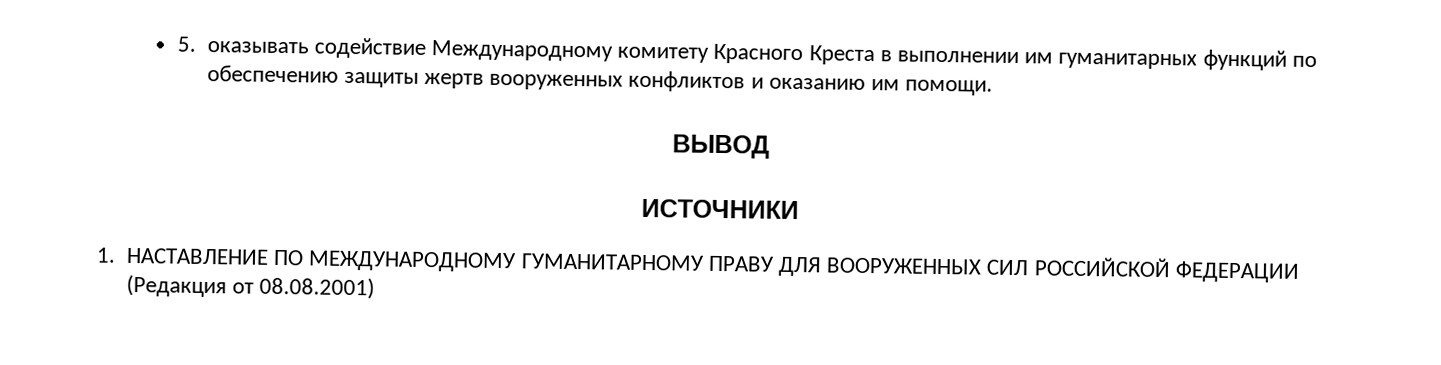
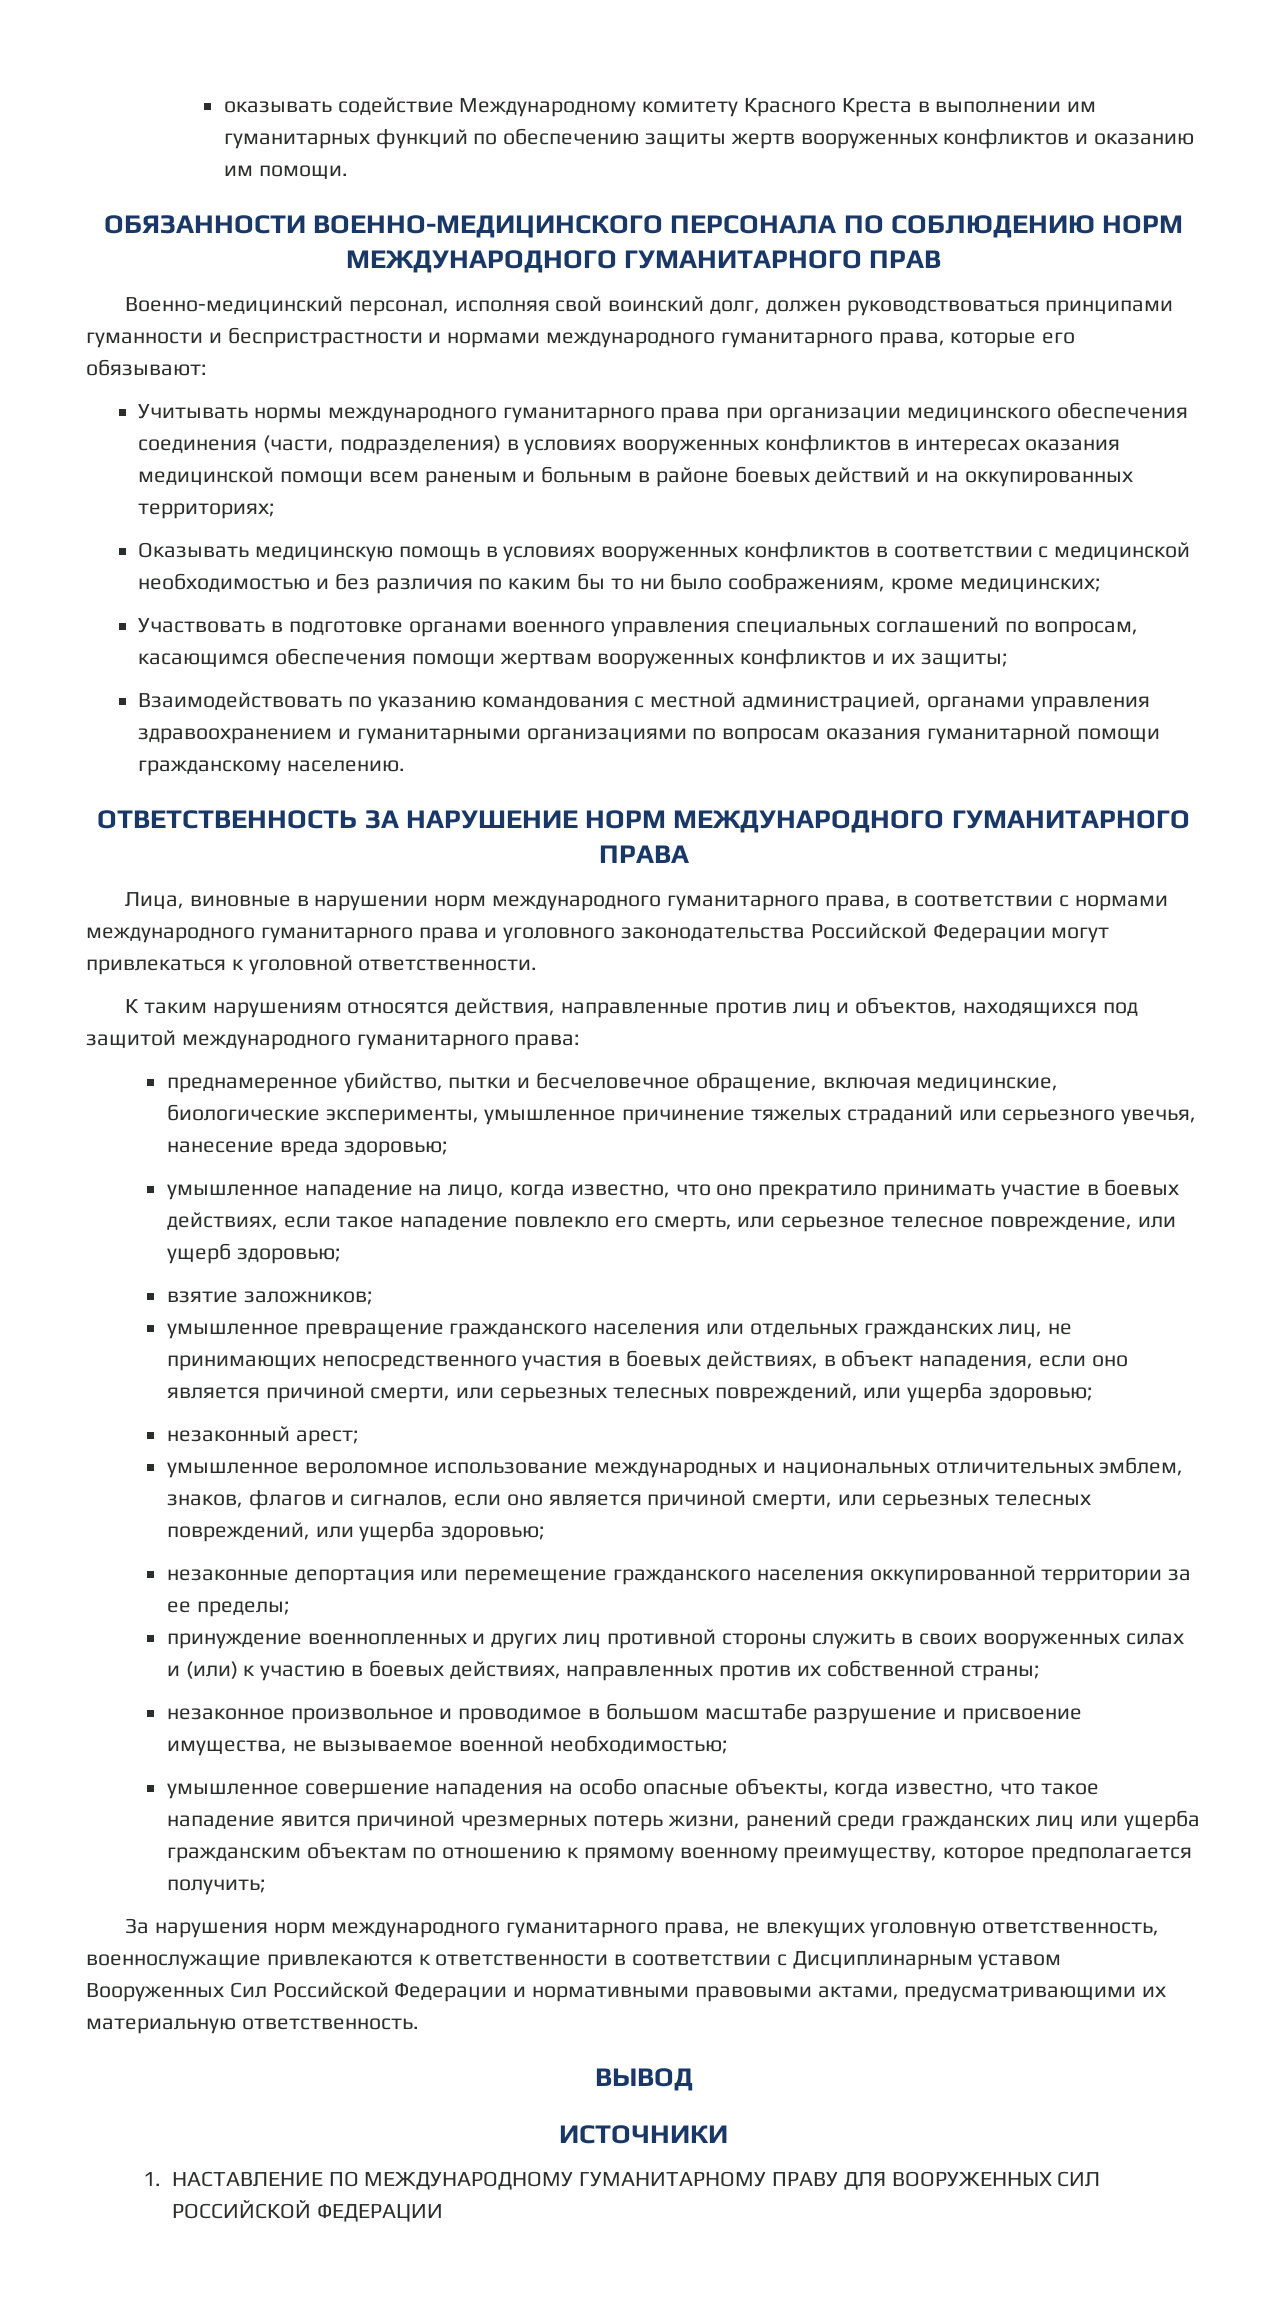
- 5. оказывать содействие Международному комитету Красного Креста в выполнении им гуманитарных функций по обеспечению защиты жертв вооруженных конфликтов и оказанию им помощи.
+ оказывать содействие Международному комитету Красного Креста в выполнении им гуманитарных функций по обеспечению защиты жертв вооруженных конфликтов и оказанию им помощи.
+ ОБЯЗАННОСТИ ВОЕННО-МЕДИЦИНСКОГО ПЕРСОНАЛА ПО СОБЛЮДЕНИЮ НОРМ МЕЖДУНАРОДНОГО ГУМАНИТАРНОГО ПРАВ
+ Военно-медицинский персонал, исполняя свой воинский долг, должен руководствоваться принципами гуманности и беспристрастности и нормами международного гуманитарного права, которые его обязывают:
+ Учитывать нормы международного гуманитарного права при организации медицинского обеспечения соединения (части, подразделения) в условиях вооруженных конфликтов в интересах оказания медицинской помощи всем раненым и больным в районе боевых действий и на оккупированных территориях;
+ Оказывать медицинскую помощь в условиях вооруженных конфликтов в соответствии с медицинской необходимостью и без различия по каким бы то ни было соображениям, кроме медицинских;
+ Участвовать в подготовке органами военного управления специальных соглашений по вопросам, касающимся обеспечения помощи жертвам вооруженных конфликтов и их защиты;
+ Взаимодействовать по указанию командования с местной администрацией, органами управления здравоохранением и гуманитарными организациями по вопросам оказания гуманитарной помощи гражданскому населению.
+ ОТВЕТСТВЕННОСТЬ ЗА НАРУШЕНИЕ НОРМ МЕЖДУНАРОДНОГО ГУМАНИТАРНОГО ПРАВА
+ Лица, виновные в нарушении норм международного гуманитарного права, в соответствии с нормами международного гуманитарного права и уголовного законодательства Российской Федерации могут привлекаться к уголовной ответственности.
+ К таким нарушениям относятся действия, направленные против лиц и объектов, находящихся под защитой международного гуманитарного права:
+ преднамеренное убийство, пытки и бесчеловечное обращение, включая медицинские, биологические эксперименты, умышленное причинение тяжелых страданий или серьезного увечья, нанесение вреда здоровью;
+ умышленное нападение на лицо, когда известно, что оно прекратило принимать участие в боевых действиях, если такое нападение повлекло его смерть, или серьезное телесное повреждение, или ущерб здоровью;
+ взятие заложников;
+ умышленное превращение гражданского населения или отдельных гражданских лиц, не принимающих непосредственного участия в боевых действиях, в объект нападения, если оно является причиной смерти, или серьезных телесных повреждений, или ущерба здоровью;
+ незаконный арест;
+ умышленное вероломное использование международных и национальных отличительных эмблем, знаков, флагов и сигналов, если оно является причиной смерти, или серьезных телесных повреждений, или ущерба здоровью;
+ незаконные депортация или перемещение гражданского населения оккупированной территории за ее пределы;
+ принуждение военнопленных и других лиц противной стороны служить в своих вооруженных силах и (или) к участию в боевых действиях, направленных против их собственной страны;
+ незаконное произвольное и проводимое в большом масштабе разрушение и присвоение имущества, не вызываемое военной необходимостью;
+ умышленное совершение нападения на особо опасные объекты, когда известно, что такое нападение явится причиной чрезмерных потерь жизни, ранений среди гражданских лиц или ущерба гражданским объектам по отношению к прямому военному преимуществу, которое предполагается получить;
+ За нарушения норм международного гуманитарного права, не влекущих уголовную ответственность, военнослужащие привлекаются к ответственности в соответствии с Дисциплинарным уставом Вооруженных Сил Российской Федерации и нормативными правовыми актами, предусматривающими их материальную ответственность.
- 1. НАСТАВЛЕНИЕ ПО МЕЖДУНАРОДНОМУ ГУМАНИТАРНОМУ ПРАВУ ДЛЯ ВООРУЖЕННЫХ СИЛ РОССИЙСКОЙ ФЕДЕРАЦИИ (Редакция от 08.08.2001)
+ 1. НАСТАВЛЕНИЕ ПО МЕЖДУНАРОДНОМУ ГУМАНИТАРНОМУ ПРАВУ ДЛЯ ВООРУЖЕННЫХ СИЛ РОССИЙСКОЙ ФЕДЕРАЦИИ

